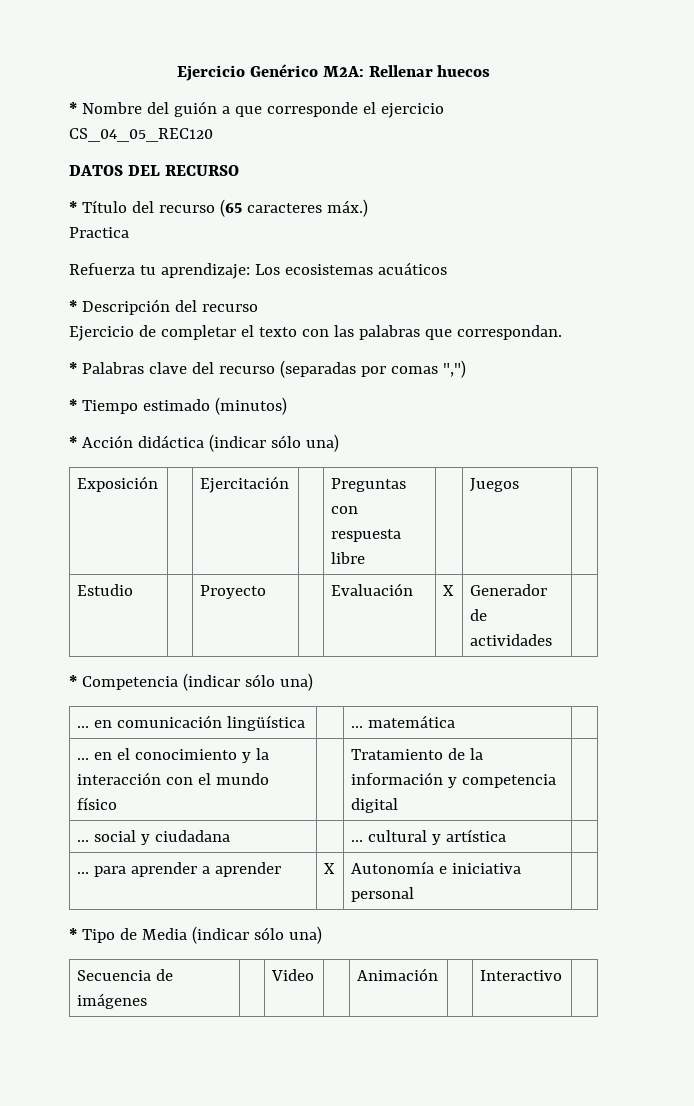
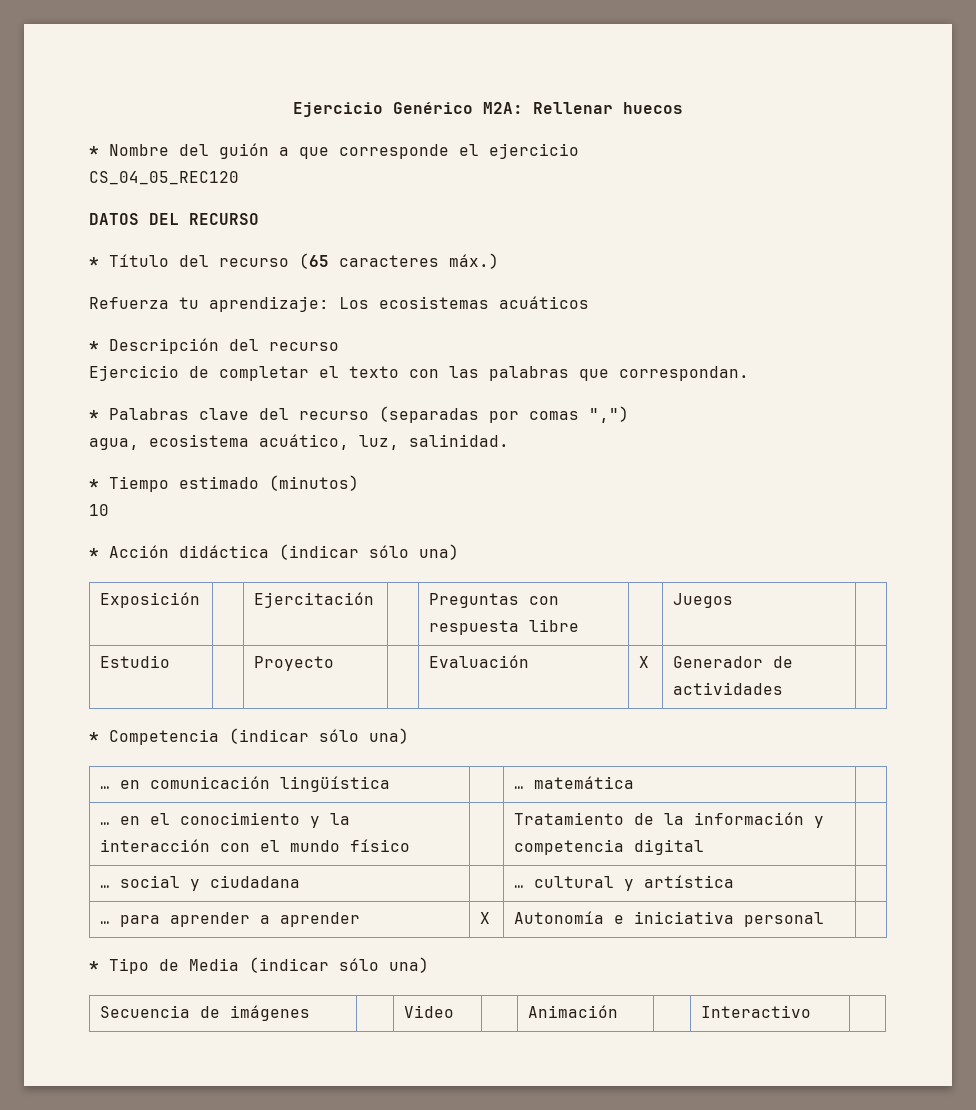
- Practica
+ agua, ecosistema acuático, luz, salinidad.
+ 10

